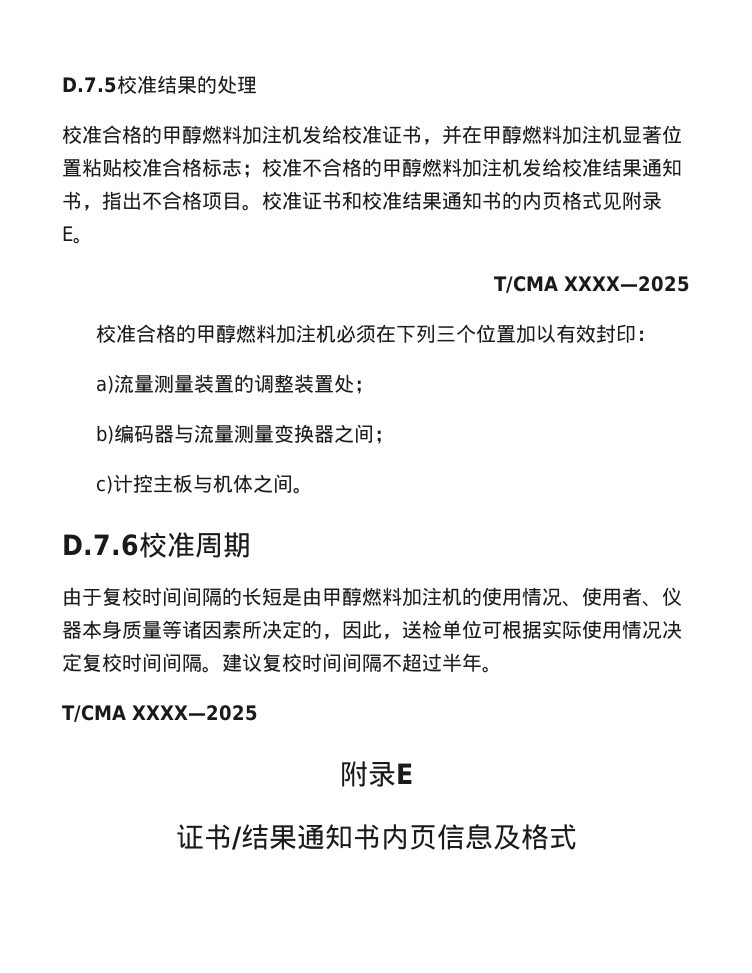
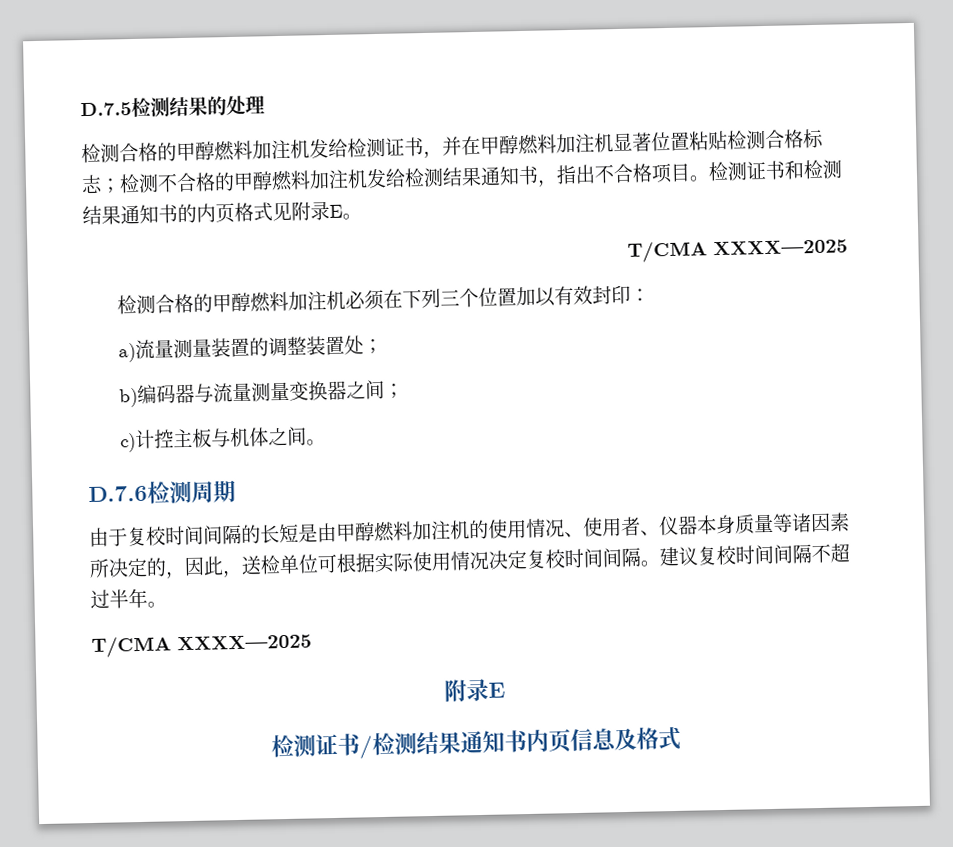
- D.7.5校准结果的处理
+ D.7.5检测结果的处理
- 校准合格的甲醇燃料加注机发给校准证书，并在甲醇燃料加注机显著位置粘贴校准合格标志；校准不合格的甲醇燃料加注机发给校准结果通知书，指出不合格项目。
+ 检测合格的甲醇燃料加注机发给检测证书，并在甲醇燃料加注机显著位置粘贴检测合格标志；检测不合格的甲醇燃料加注机发给检测结果通知书，指出不合格项目。
- 校准证书和校准结果通知书的内页格式见附录E。
+ 检测证书和检测结果通知书的内页格式见附录E。
- 校准合格的甲醇燃料加注机必须在下列三个位置加以有效封印：
+ 检测合格的甲醇燃料加注机必须在下列三个位置加以有效封印：
- D.7.6校准周期
+ D.7.6检测周期
- 证书/结果通知书内页信息及格式
+ 检测证书/检测结果通知书内页信息及格式

